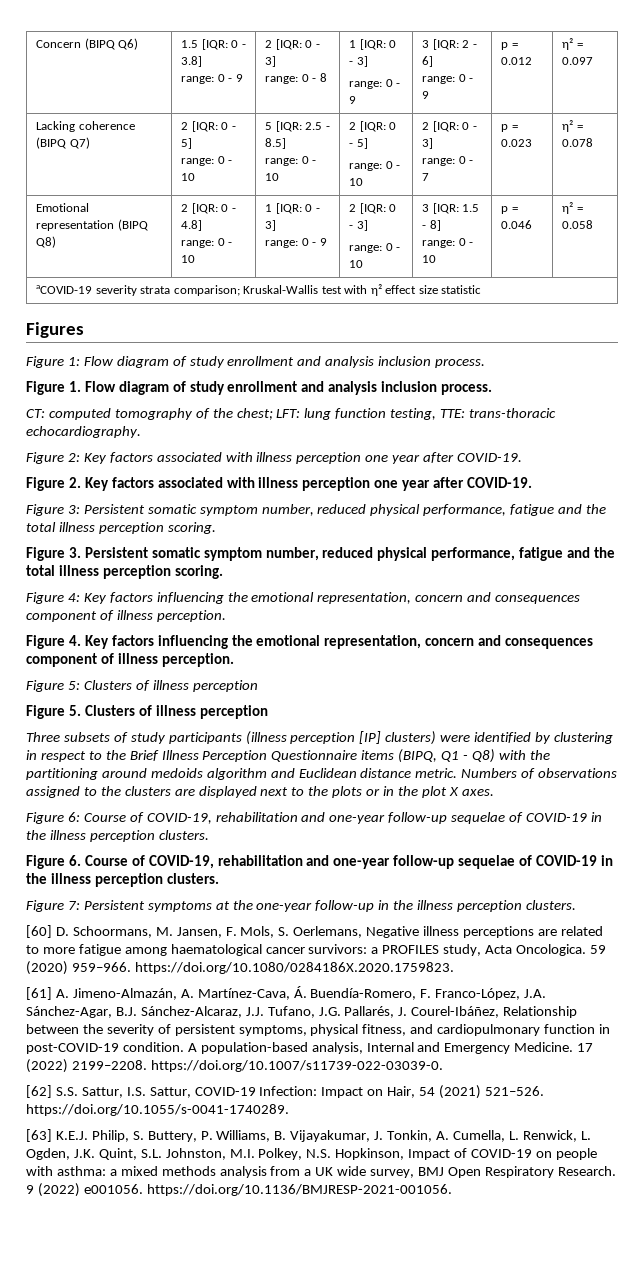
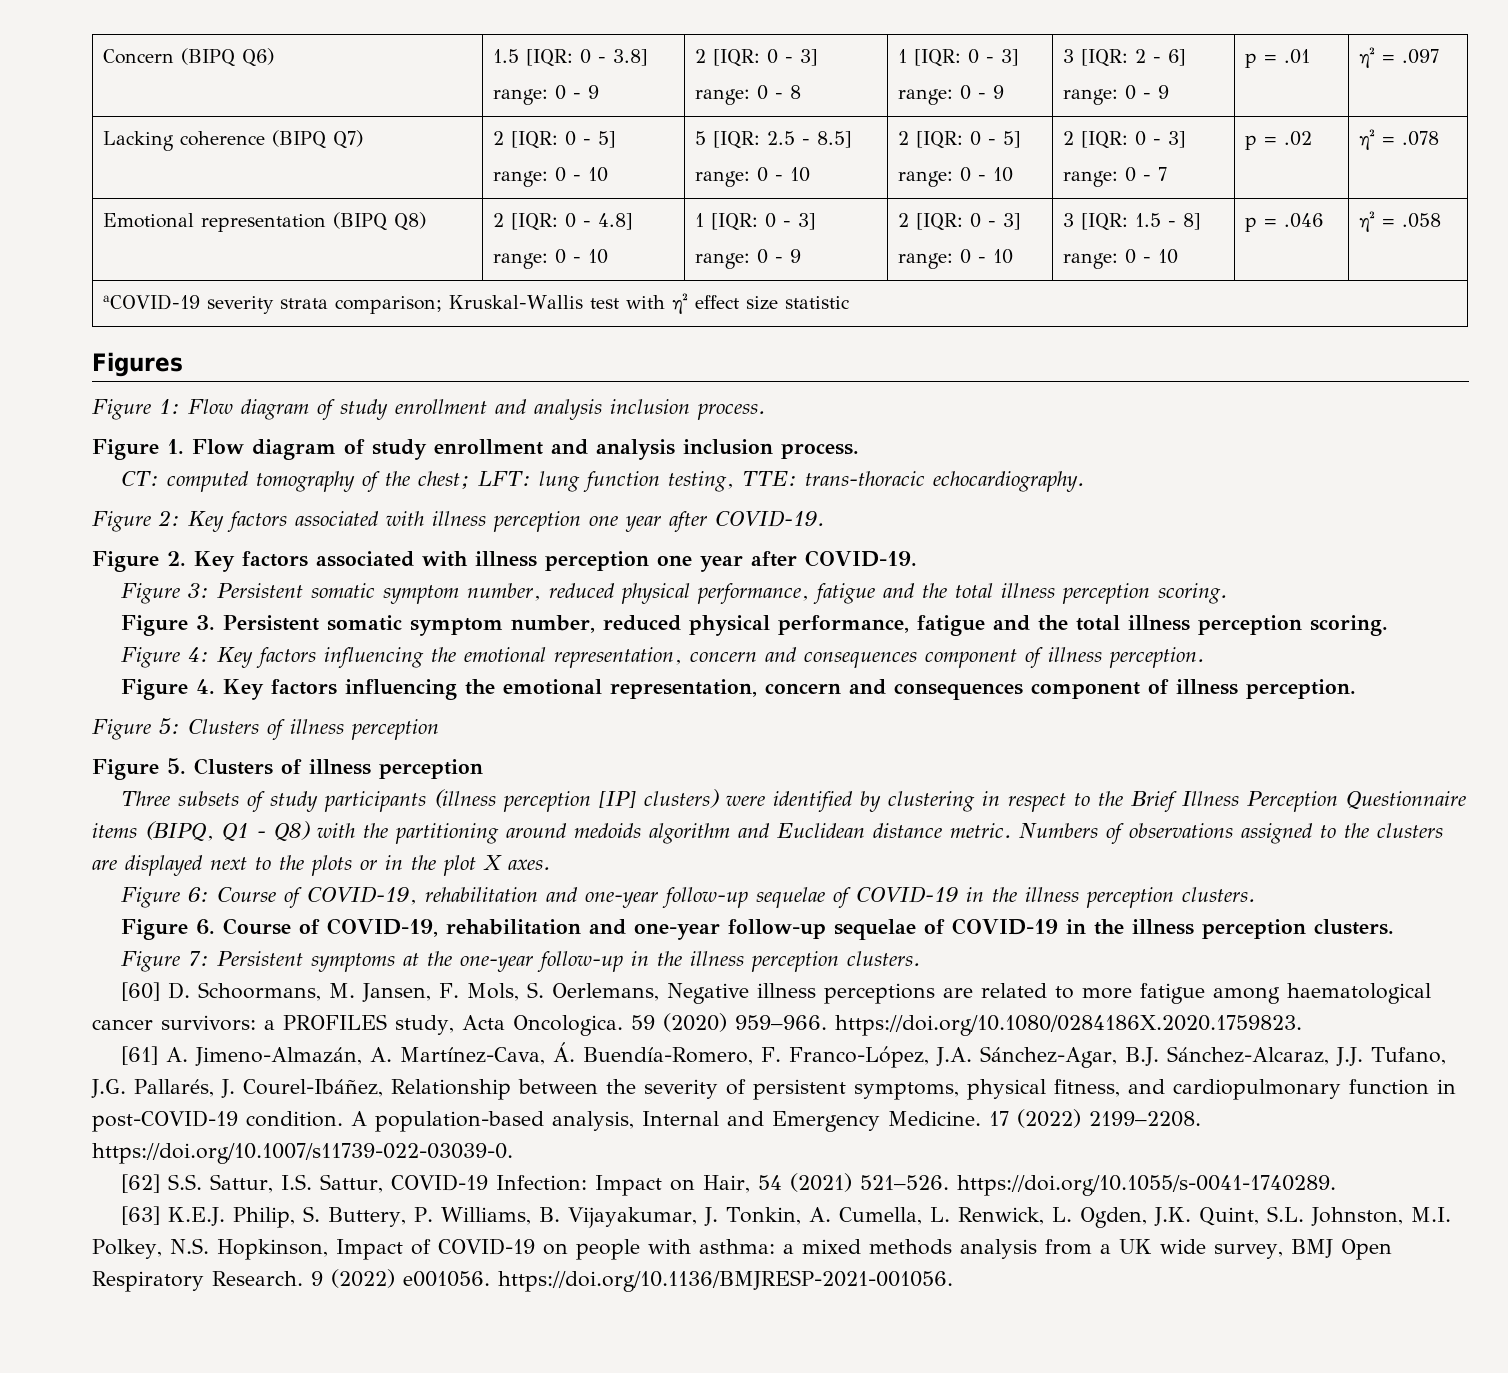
- p = 0.012 | η² = 0.097
+ p = .01 | η² = .097
- p = 0.023 | η² = 0.078
+ p = .02 | η² = .078
- p = 0.046 | η² = 0.058
+ p = .046 | η² = .058

